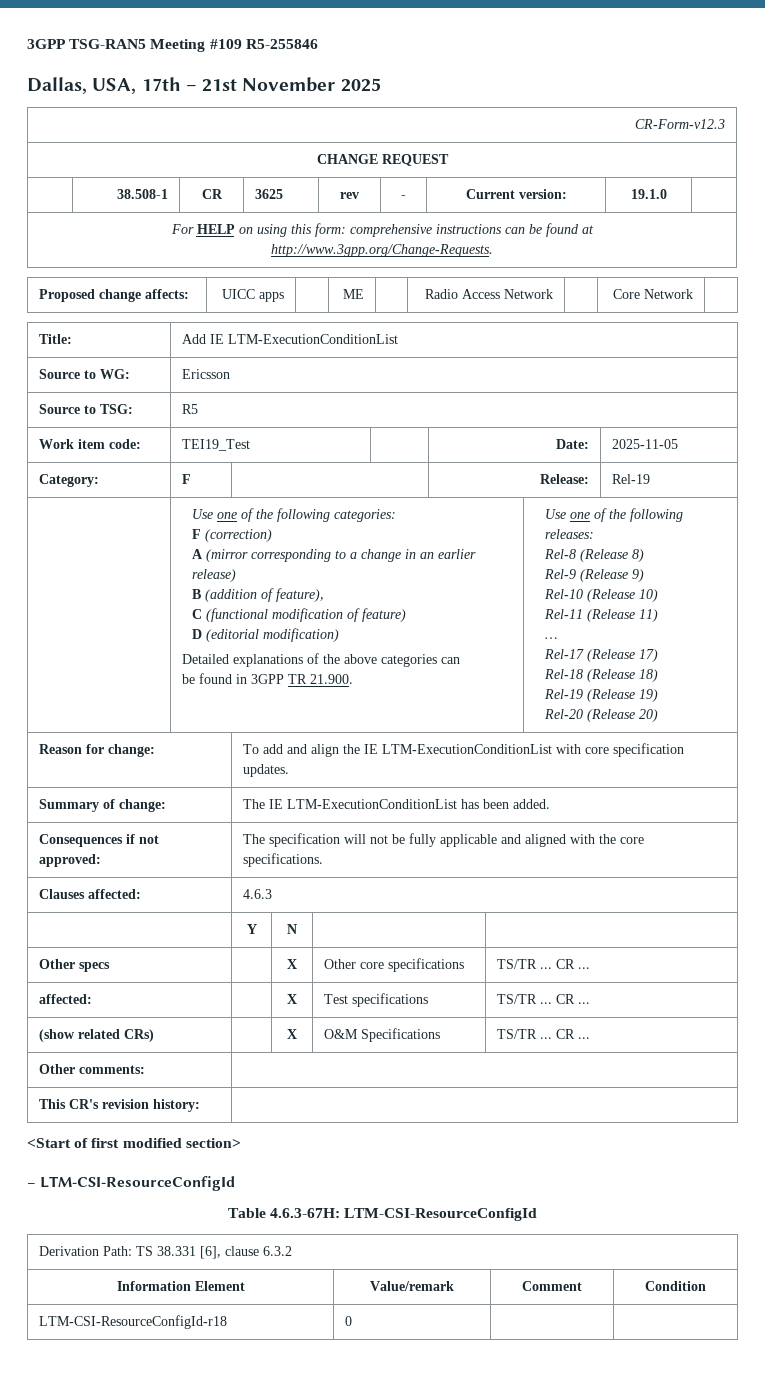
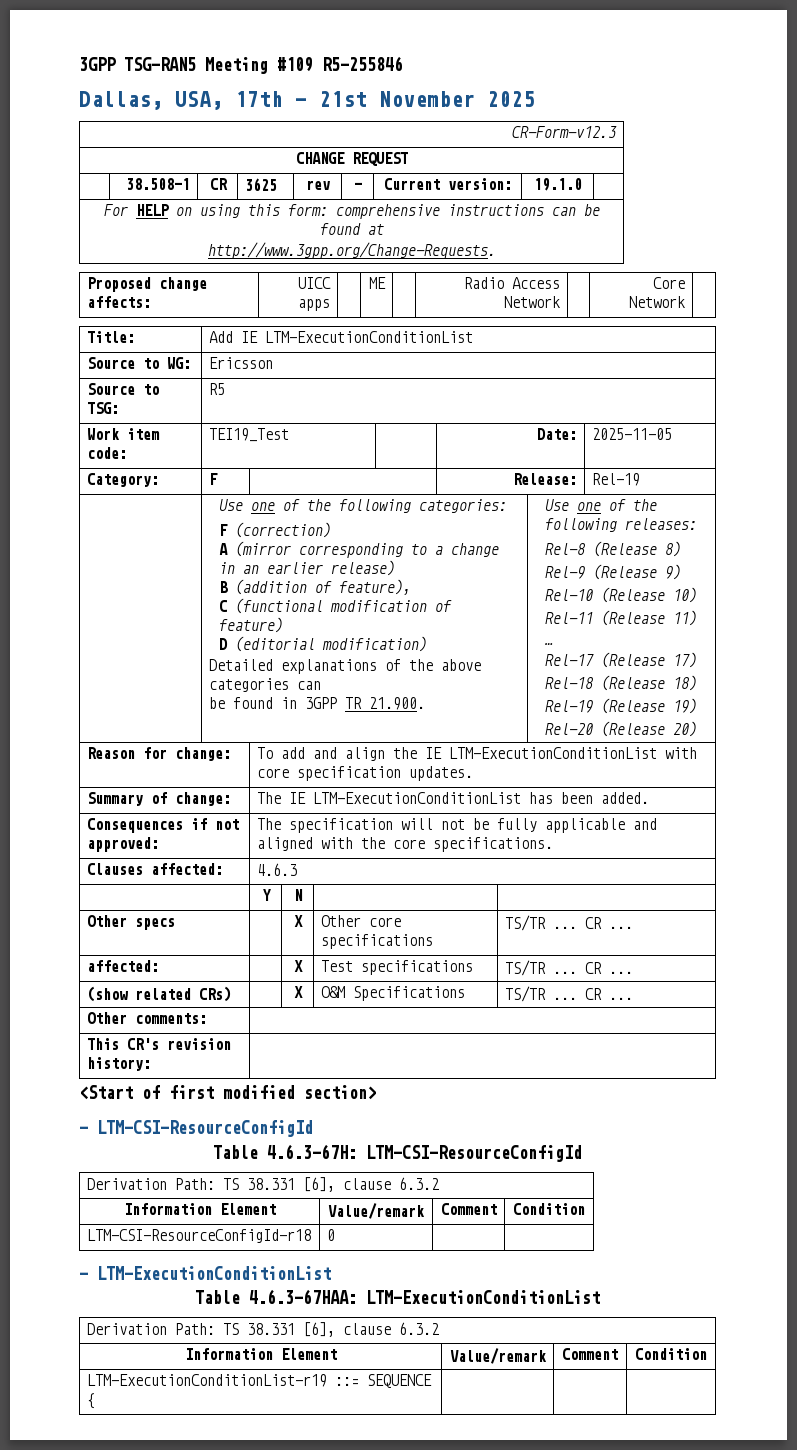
+ – LTM-ExecutionConditionList
+ Table 4.6.3-67HAA: LTM-ExecutionConditionList
+ Derivation Path: TS 38.331 [6], clause 6.3.2
+ Information Element | Value/remark | Comment | Condition
+ LTM-ExecutionConditionList-r19 ::= SEQUENCE { | | |

